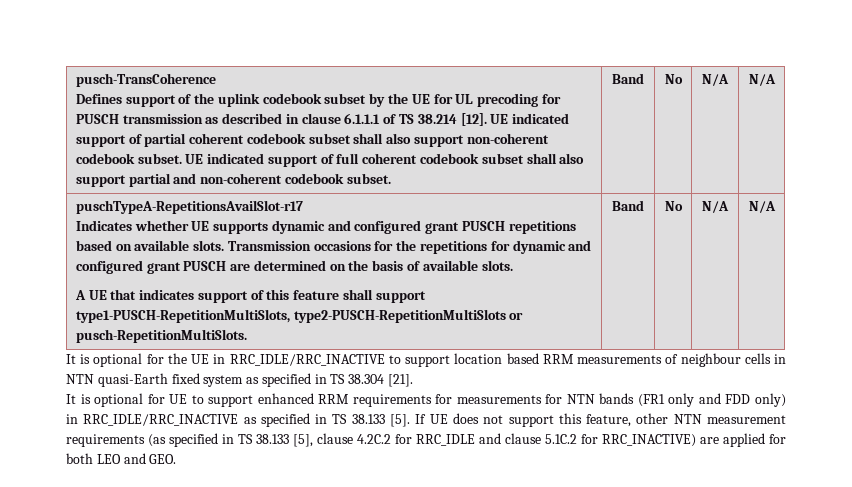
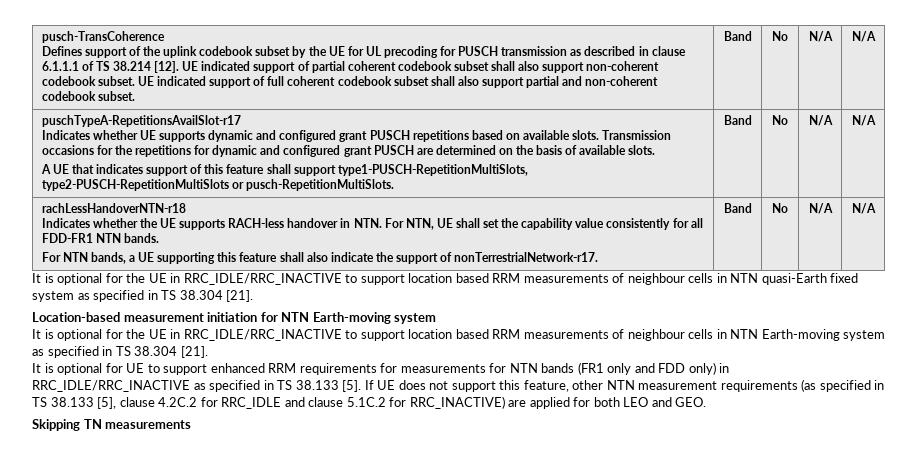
+ rachLessHandoverNTN-r18
+ Indicates whether the UE supports RACH-less handover in NTN. For NTN, UE shall set the capability value consistently for all FDD-FR1 NTN bands.
+ For NTN bands, a UE supporting this feature shall also indicate the support of nonTerrestrialNetwork-r17. | Band | No | N/A | N/A
+ Location-based measurement initiation for NTN Earth-moving system
+ It is optional for the UE in RRC_IDLE/RRC_INACTIVE to support location based RRM measurements of neighbour cells in NTN Earth-moving system as specified in TS 38.304 [21].
+ Skipping TN measurements

